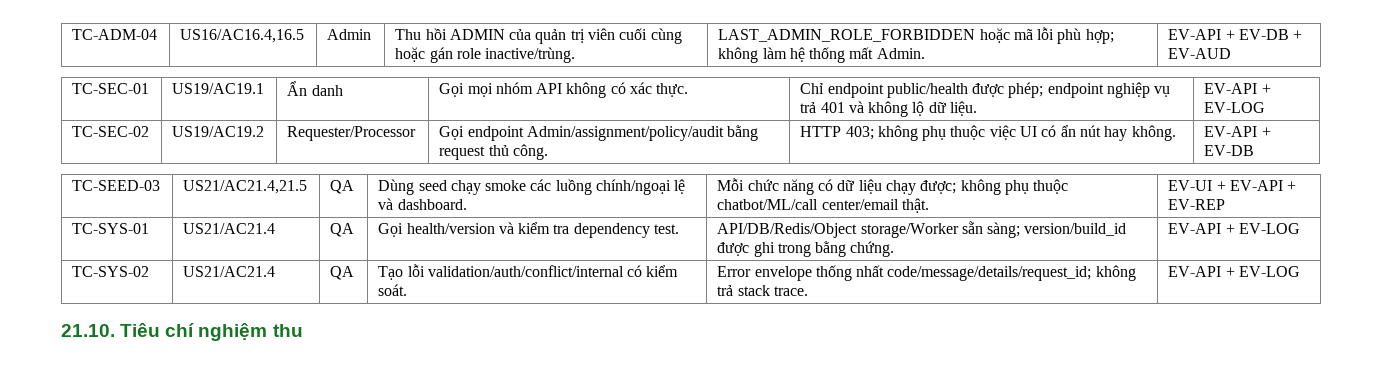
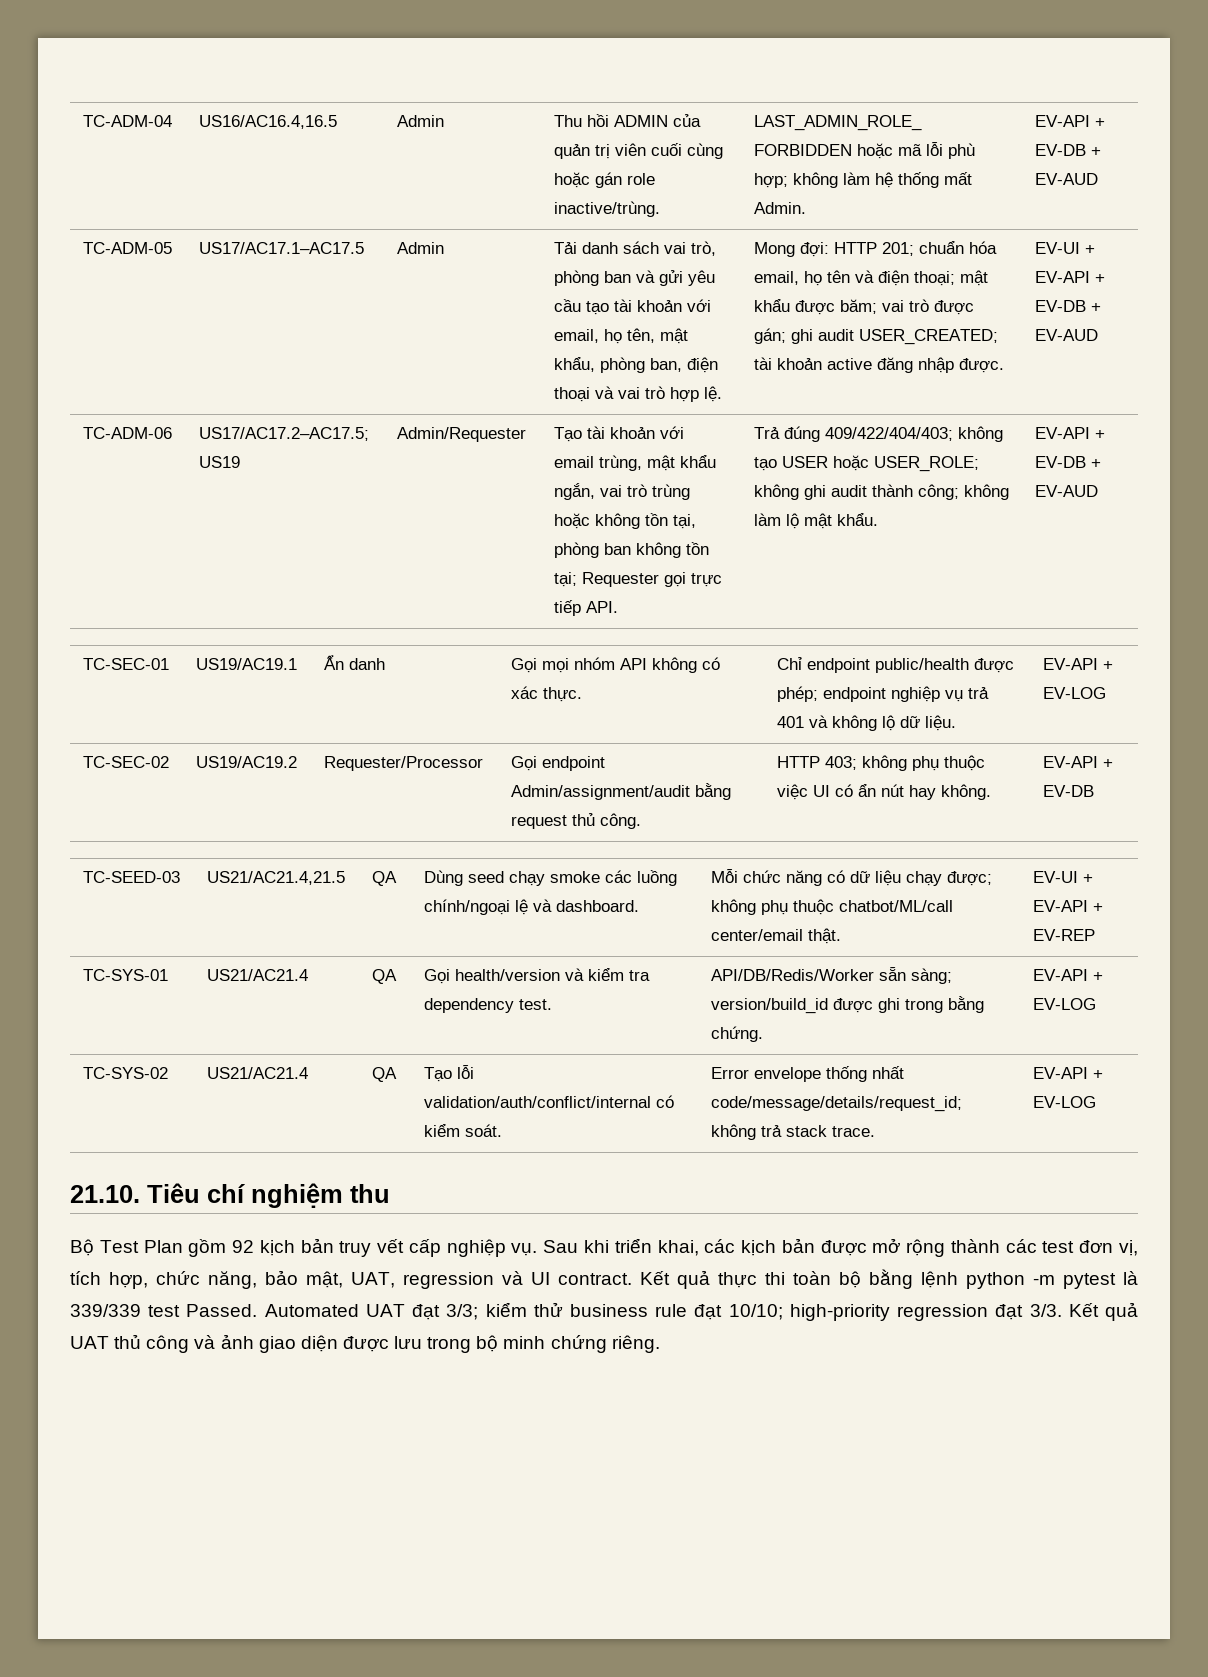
+ TC-ADM-05 | US17/AC17.1–AC17.5 | Admin | Tải danh sách vai trò, phòng ban và gửi yêu cầu tạo tài khoản với email, họ tên, mật khẩu, phòng ban, điện thoại và vai trò hợp lệ. | Mong đợi: HTTP 201; chuẩn hóa email, họ tên và điện thoại; mật khẩu được băm; vai trò được gán; ghi audit USER_CREATED; tài khoản active đăng nhập được. | EV-UI + EV-API + EV-DB + EV-AUD
+ TC-ADM-06 | US17/AC17.2–AC17.5; US19 | Admin/Requester | Tạo tài khoản với email trùng, mật khẩu ngắn, vai trò trùng hoặc không tồn tại, phòng ban không tồn tại; Requester gọi trực tiếp API. | Trả đúng 409/422/404/403; không tạo USER hoặc USER_ROLE; không ghi audit thành công; không làm lộ mật khẩu. | EV-API + EV-DB + EV-AUD
- TC-SEC-02 | US19/AC19.2 | Requester/Processor | Gọi endpoint Admin/assignment/policy/audit bằng request thủ công. | HTTP 403; không phụ thuộc việc UI có ẩn nút hay không. | EV-API + EV-DB
+ TC-SEC-02 | US19/AC19.2 | Requester/Processor | Gọi endpoint Admin/assignment/audit bằng request thủ công. | HTTP 403; không phụ thuộc việc UI có ẩn nút hay không. | EV-API + EV-DB
- TC-SYS-01 | US21/AC21.4 | QA | Gọi health/version và kiểm tra dependency test. | API/DB/Redis/Object storage/Worker sẵn sàng; version/build_id được ghi trong bằng chứng. | EV-API + EV-LOG
+ TC-SYS-01 | US21/AC21.4 | QA | Gọi health/version và kiểm tra dependency test. | API/DB/Redis/Worker sẵn sàng; version/build_id được ghi trong bằng chứng. | EV-API + EV-LOG
+ Bộ Test Plan gồm 92 kịch bản truy vết cấp nghiệp vụ. Sau khi triển khai, các kịch bản được mở rộng thành các test đơn vị, tích hợp, chức năng, bảo mật, UAT, regression và UI contract. Kết quả thực thi toàn bộ bằng lệnh python -m pytest là 339/339 test Passed. Automated UAT đạt 3/3; kiểm thử business rule đạt 10/10; high-priority regression đạt 3/3. Kết quả UAT thủ công và ảnh giao diện được lưu trong bộ minh chứng riêng.

